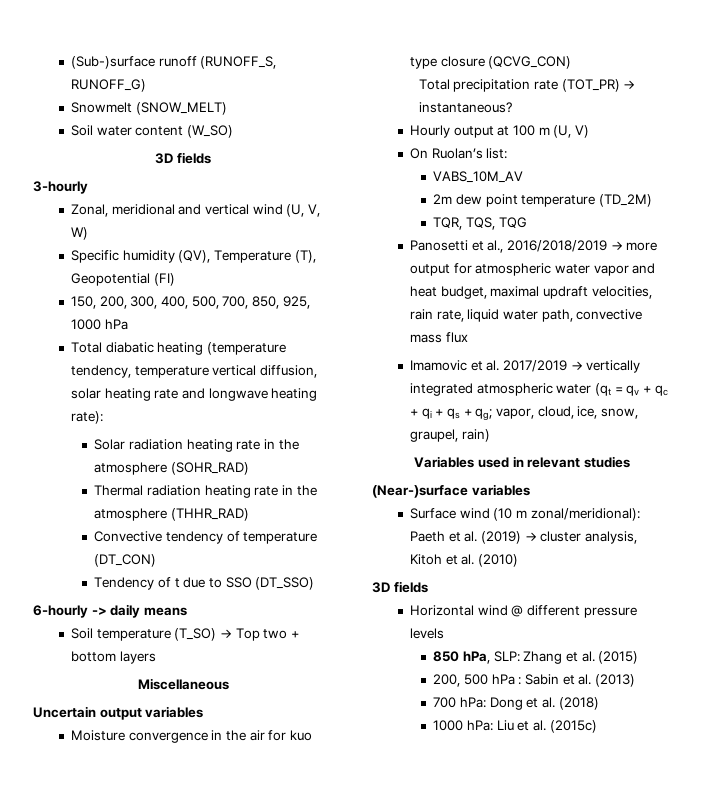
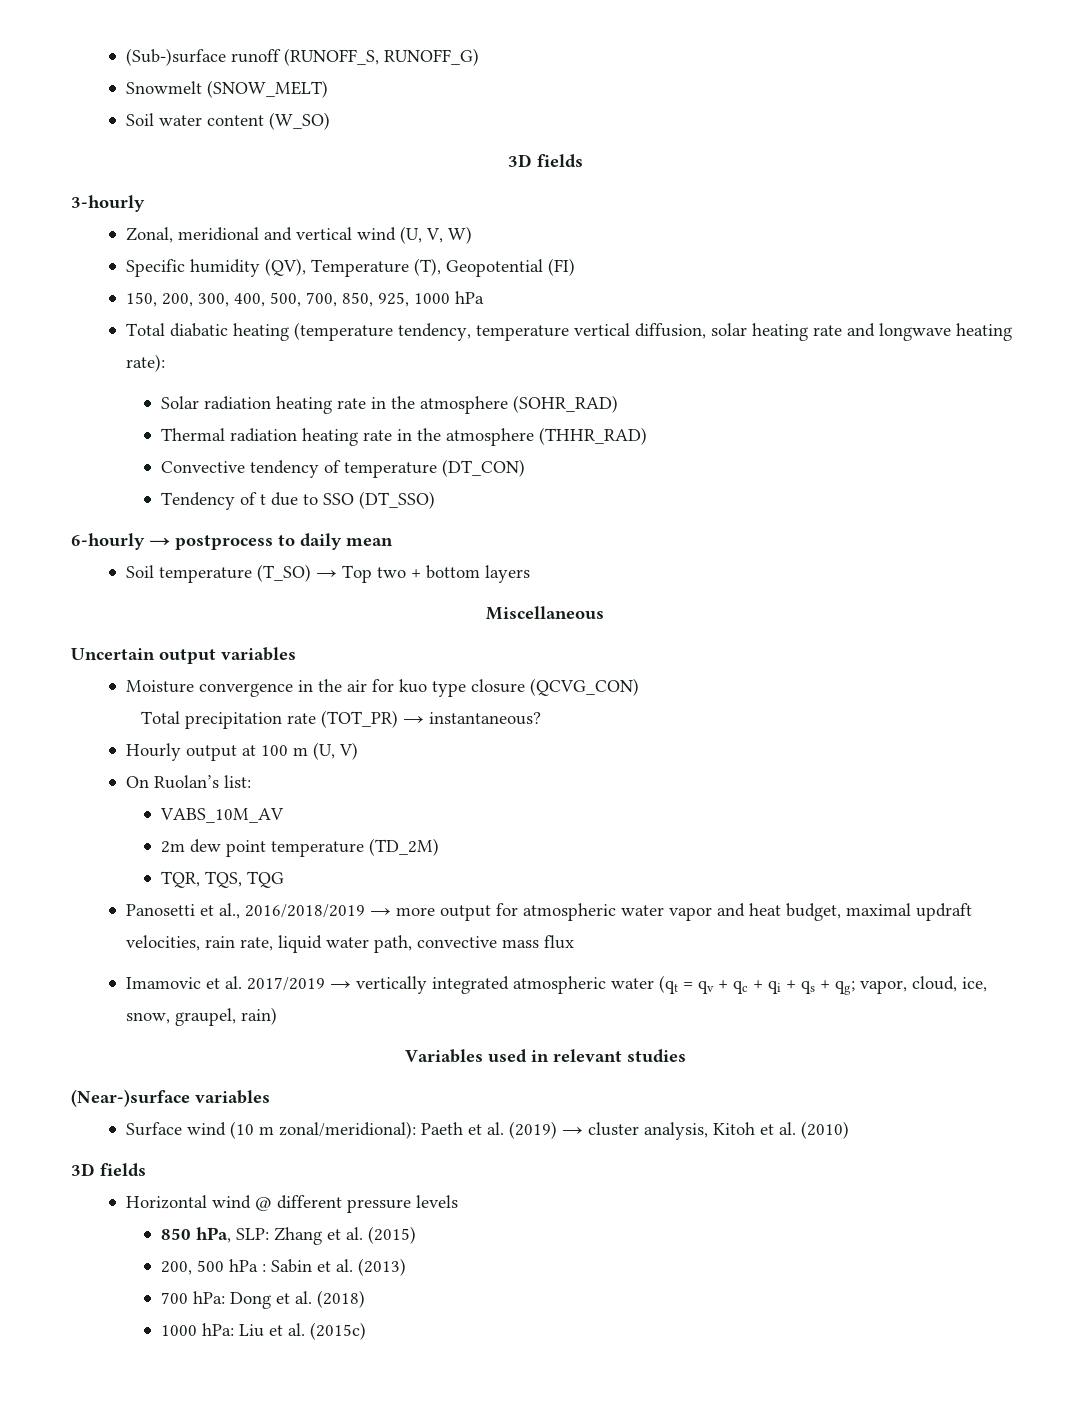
- 6-hourly -> daily means
+ 6-hourly → postprocess to daily mean

